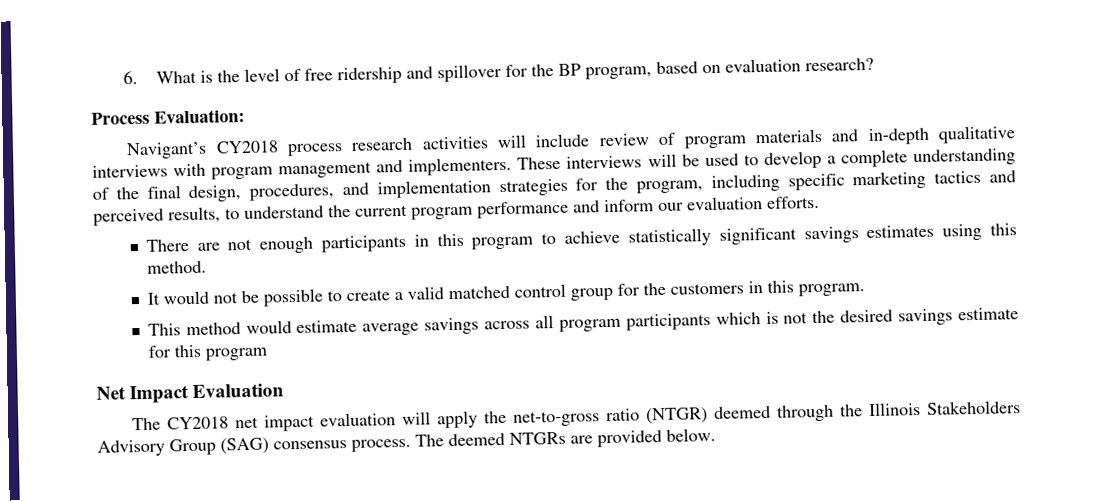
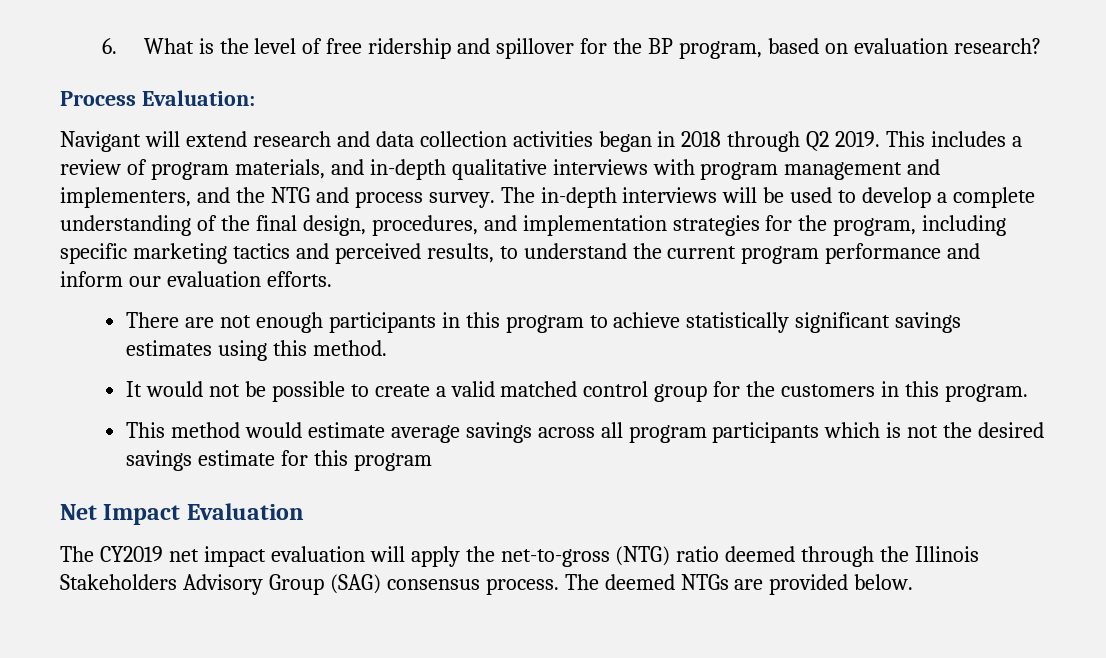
- Navigant’s CY2018 process research activities will include review of program materials and in-depth qualitative interviews with program management and implementers. These interviews will be used to develop a complete understanding of the final design, procedures, and implementation strategies for the program, including specific marketing tactics and perceived results, to understand the current program performance and inform our evaluation efforts.
+ Navigant will extend research and data collection activities began in 2018 through Q2 2019. This includes a review of program materials, and in-depth qualitative interviews with program management and implementers, and the NTG and process survey. The in-depth interviews will be used to develop a complete understanding of the final design, procedures, and implementation strategies for the program, including specific marketing tactics and perceived results, to understand the current program performance and inform our evaluation efforts.
- The CY2018 net impact evaluation will apply the net-to-gross ratio (NTGR) deemed through the Illinois Stakeholders Advisory Group (SAG) consensus process.
+ The CY2019 net impact evaluation will apply the net-to-gross (NTG) ratio deemed through the Illinois Stakeholders Advisory Group (SAG) consensus process.
- The deemed NTGRs are provided below.
+ The deemed NTGs are provided below.

